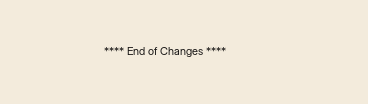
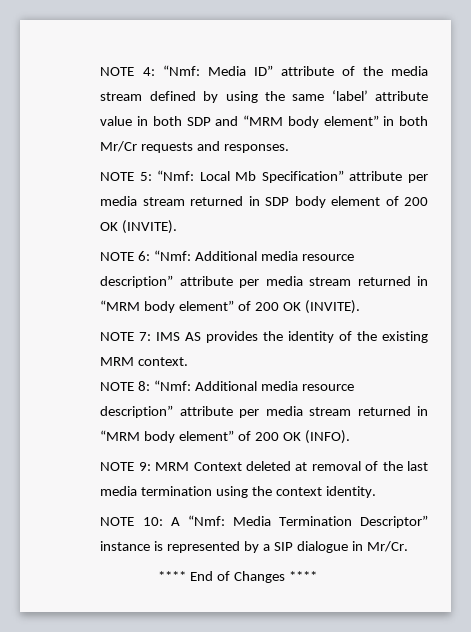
+ NOTE 4: “Nmf: Media ID” attribute of the media stream defined by using the same ‘label’ attribute value in both SDP and “MRM body element” in both Mr/Cr requests and responses.
+ NOTE 5: “Nmf: Local Mb Specification” attribute per media stream returned in SDP body element of 200 OK (INVITE).
+ NOTE 6: “Nmf: Additional media resource description” attribute per media stream returned in “MRM body element” of 200 OK (INVITE).
+ NOTE 7: IMS AS provides the identity of the existing MRM context.
+ NOTE 8: “Nmf: Additional media resource description” attribute per media stream returned in “MRM body element” of 200 OK (INFO).
+ NOTE 9: MRM Context deleted at removal of the last media termination using the context identity.
+ NOTE 10: A “Nmf: Media Termination Descriptor” instance is represented by a SIP dialogue in Mr/Cr.

